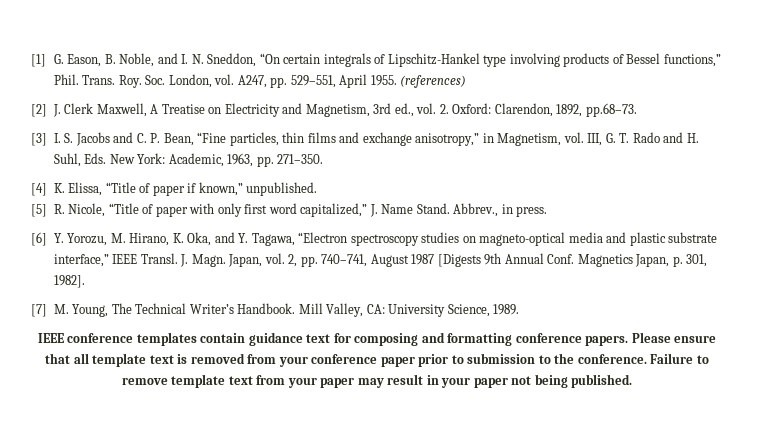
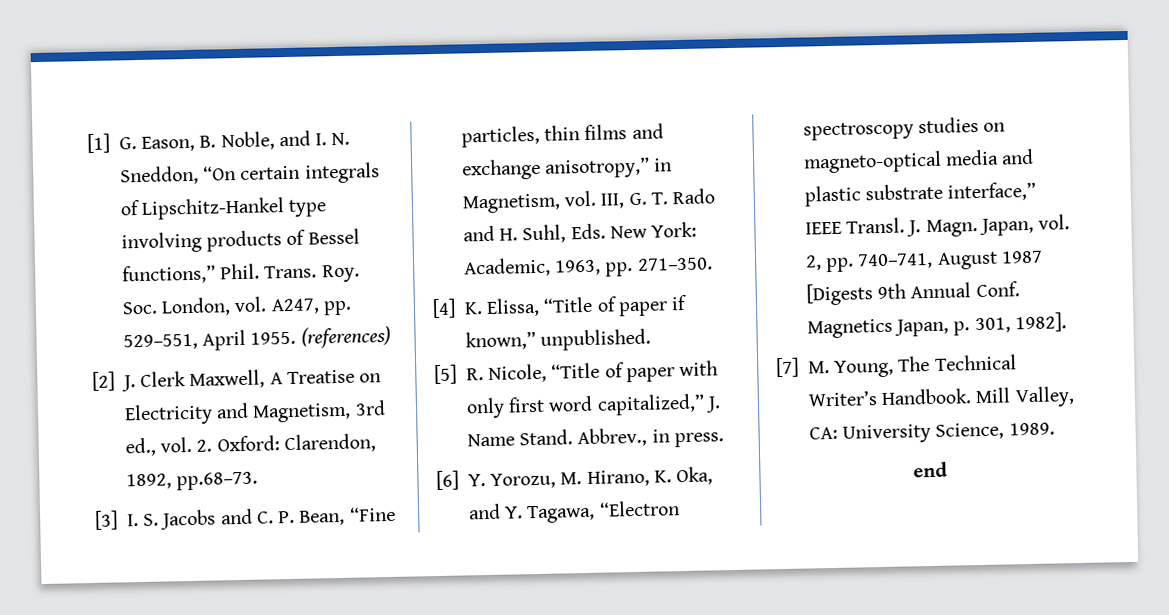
- IEEE conference templates contain guidance text for composing and formatting conference papers. Please ensure that all template text is removed from your conference paper prior to submission to the conference. Failure to remove template text from your paper may result in your paper not being published.
+ end

